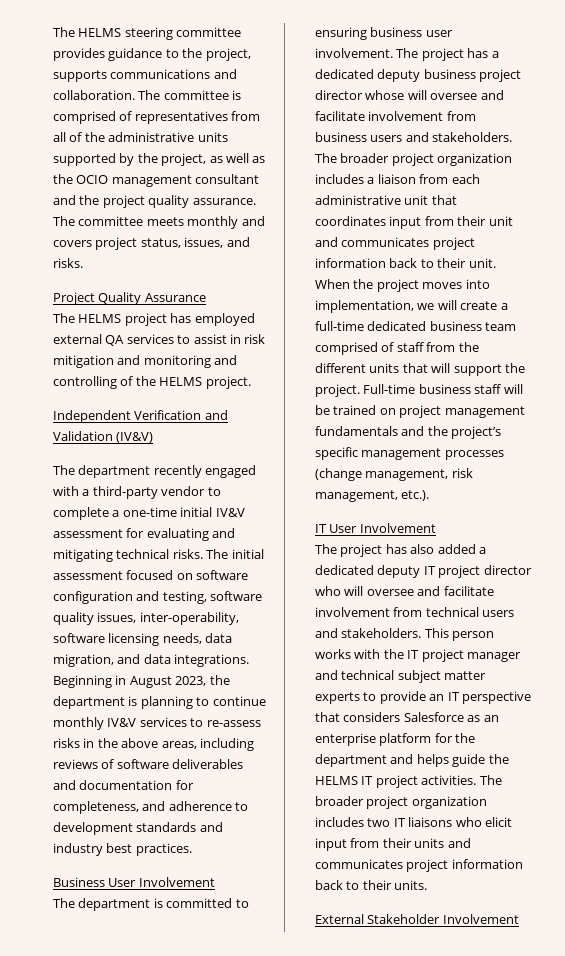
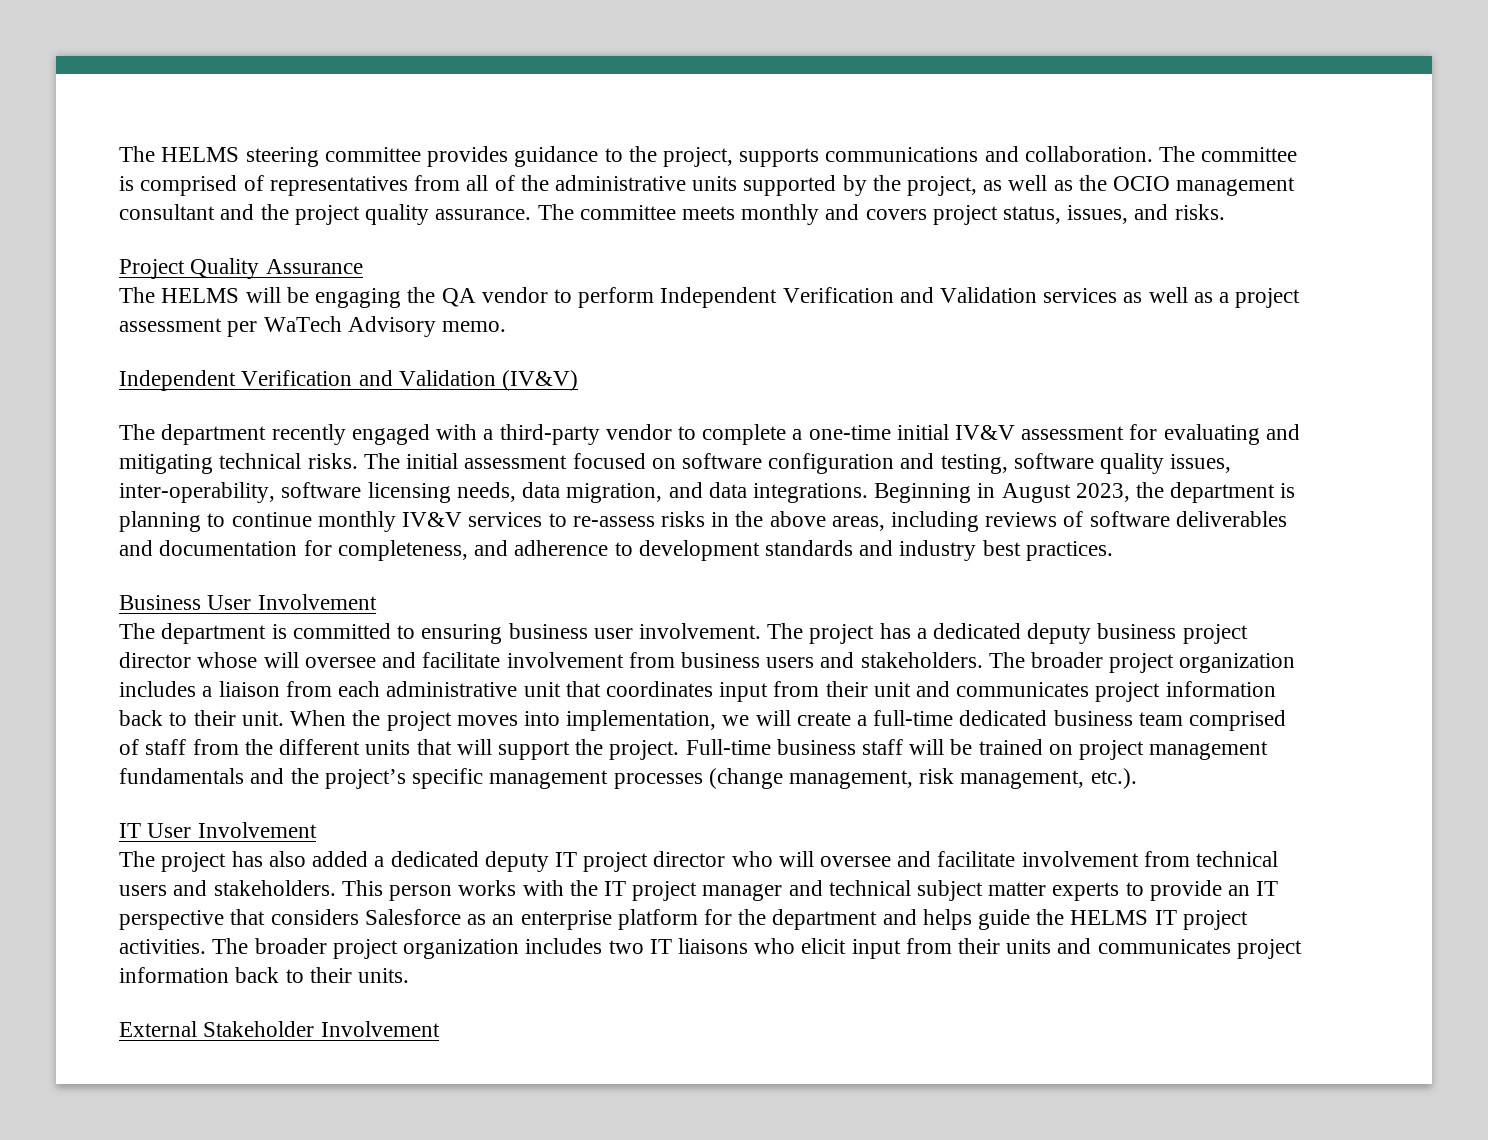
- The HELMS project has employed external QA services to assist in risk mitigation and monitoring and controlling of the HELMS project.
+ The HELMS will be engaging the QA vendor to perform Independent Verification and Validation services as well as a project assessment per WaTech Advisory memo.

